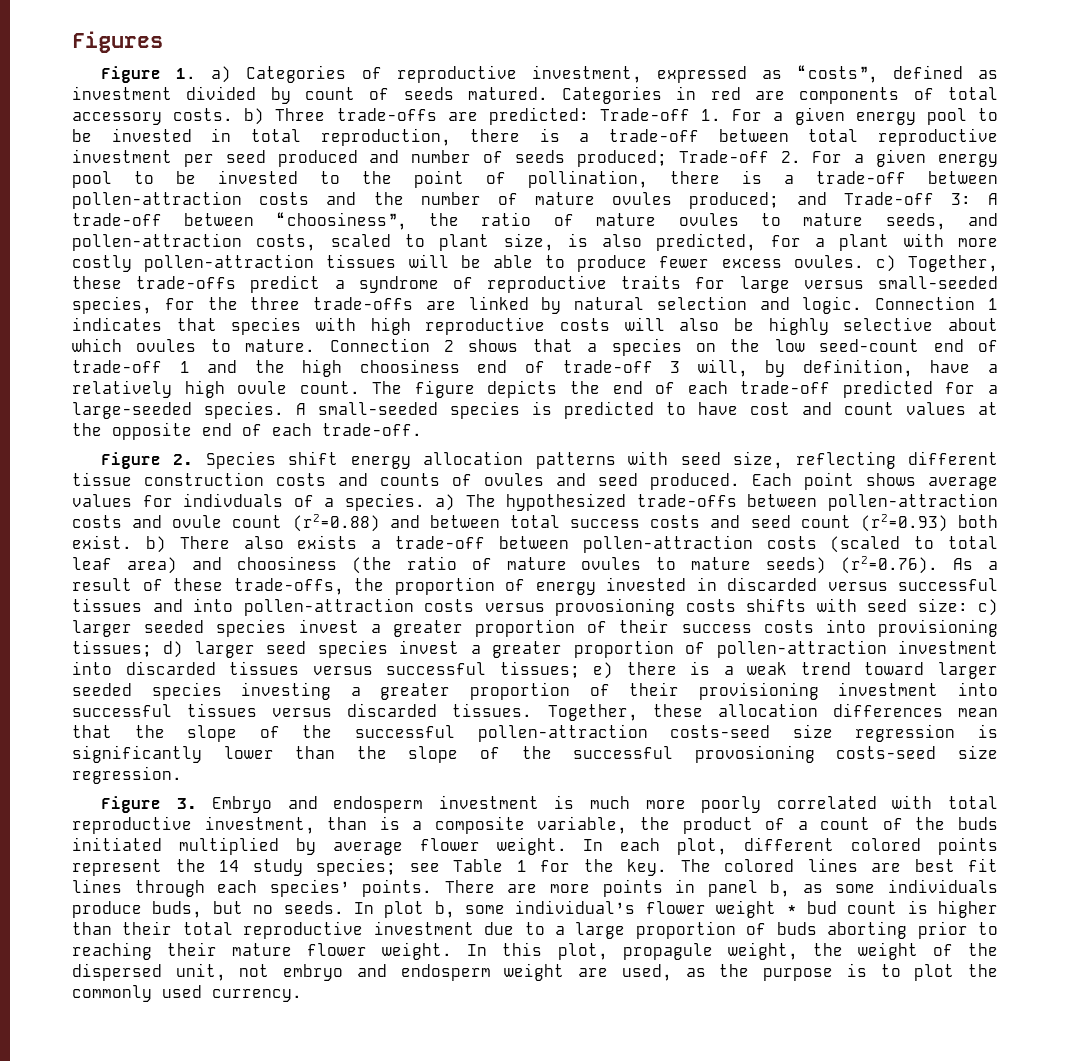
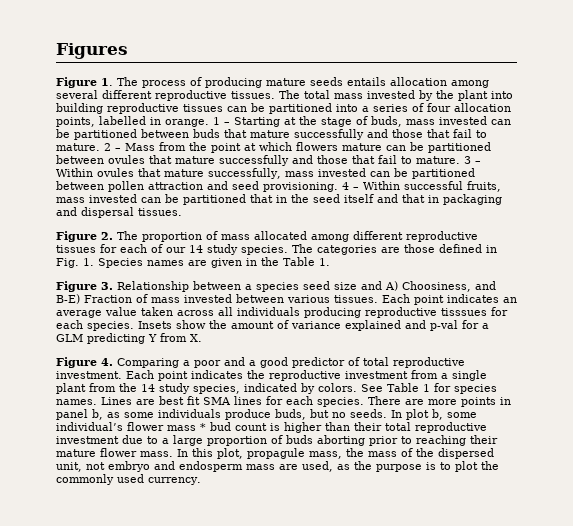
- Figure 1. a) Categories of reproductive investment, expressed as “costs”, defined as investment divided by count of seeds matured. Categories in red are components of total accessory costs. b) Three trade-offs are predicted: Trade-off 1. For a given energy pool to be invested in total reproduction, there is a trade-off between total reproductive investment per seed produced and number of seeds produced; Trade-off 2. For a given energy pool to be invested to the point of pollination, there is a trade-off between pollen-attraction costs and the number of mature ovules produced; and Trade-off 3: A trade-off between “choosiness”, the ratio of mature ovules to mature seeds, and pollen-attraction costs, scaled to plant size, is also predicted, for a plant with more costly pollen-attraction tissues will be able to produce fewer excess ovules. c) Together, these trade-offs predict a syndrome of reproductive traits for large versus small-seeded species, for the three trade-offs are linked by natural selection and logic. Connection 1 indicates that species with high reproductive costs will also be highly selective about which ovules to mature. Connection 2 shows that a species on the low seed-count end of trade-off 1 and the high choosiness end of trade-off 3 will, by definition, have a relatively high ovule count. The figure depicts the end of each trade-off predicted for a large-seeded species. A small-seeded species is predicted to have cost and count values at the opposite end of each trade-off.
- Figure 2. Species shift energy allocation patterns with seed size, reflecting different tissue construction costs and counts of ovules and seed produced. Each point shows average values for indivduals of a species. a) The hypothesized trade-offs between pollen-attraction costs and ovule count (r2=0.88) and between total success costs and seed count (r2=0.93) both exist. b) There also exists a trade-off between pollen-attraction costs (scaled to total leaf area) and choosiness (the ratio of mature ovules to mature seeds) (r2=0.76). As a result of these trade-offs, the proportion of energy invested in discarded versus successful tissues and into pollen-attraction costs versus provosioning costs shifts with seed size: c) larger seeded species invest a greater proportion of their success costs into provisioning tissues; d) larger seed species invest a greater proportion of pollen-attraction investment into discarded tissues versus successful tissues; e) there is a weak trend toward larger seeded species investing a greater proportion of their provisioning investment into successful tissues versus discarded tissues. Together, these allocation differences mean that the slope of the successful pollen-attraction costs-seed size regression is significantly lower than the slope of the successful provosioning costs-seed size regression.
- Figure 3. Embryo and endosperm investment is much more poorly correlated with total reproductive investment, than is a composite variable, the product of a count of the buds initiated multiplied by average flower weight. In each plot, different colored points represent the 14 study species; see Table 1 for the key. The colored lines are best fit lines through each species’ points.
+ Figure 1. The process of producing mature seeds entails allocation among several different reproductive tissues. The total mass invested by the plant into building reproductive tissues can be partitioned into a series of four allocation points, labelled in orange. 1 – Starting at the stage of buds, mass invested can be partitioned between buds that mature successfully and those that fail to mature. 2 – Mass from the point at which flowers mature can be partitioned between ovules that mature successfully and those that fail to mature. 3 – Within ovules that mature successfully, mass invested can be partitioned between pollen attraction and seed provisioning. 4 – Within successful fruits, mass invested can be partitioned that in the seed itself and that in packaging and dispersal tissues.
+ Figure 2. The proportion of mass allocated among different reproductive tissues for each of our 14 study species. The categories are those defined in Fig. 1. Species names are given in the Table 1.
+ Figure 3. Relationship between a species seed size and A) Choosiness, and B-E) Fraction of mass invested between various tissues. Each point indicates an average value taken across all individuals producing reproductive tisssues for each species. Insets show the amount of variance explained and p-val for a GLM predicting Y from X.
+ Figure 4. Comparing a poor and a good predictor of total reproductive investment. Each point indicates the reproductive investment from a single plant from the 14 study species, indicated by colors. See Table 1 for species names. Lines are best fit SMA lines for each species.
- In plot b, some individual’s flower weight * bud count is higher than their total reproductive investment due to a large proportion of buds aborting prior to reaching their mature flower weight.
+ In plot b, some individual’s flower mass * bud count is higher than their total reproductive investment due to a large proportion of buds aborting prior to reaching their mature flower mass.
- In this plot, propagule weight, the weight of the dispersed unit, not embryo and endosperm weight are used, as the purpose is to plot the commonly used currency.
+ In this plot, propagule mass, the mass of the dispersed unit, not embryo and endosperm mass are used, as the purpose is to plot the commonly used currency.

